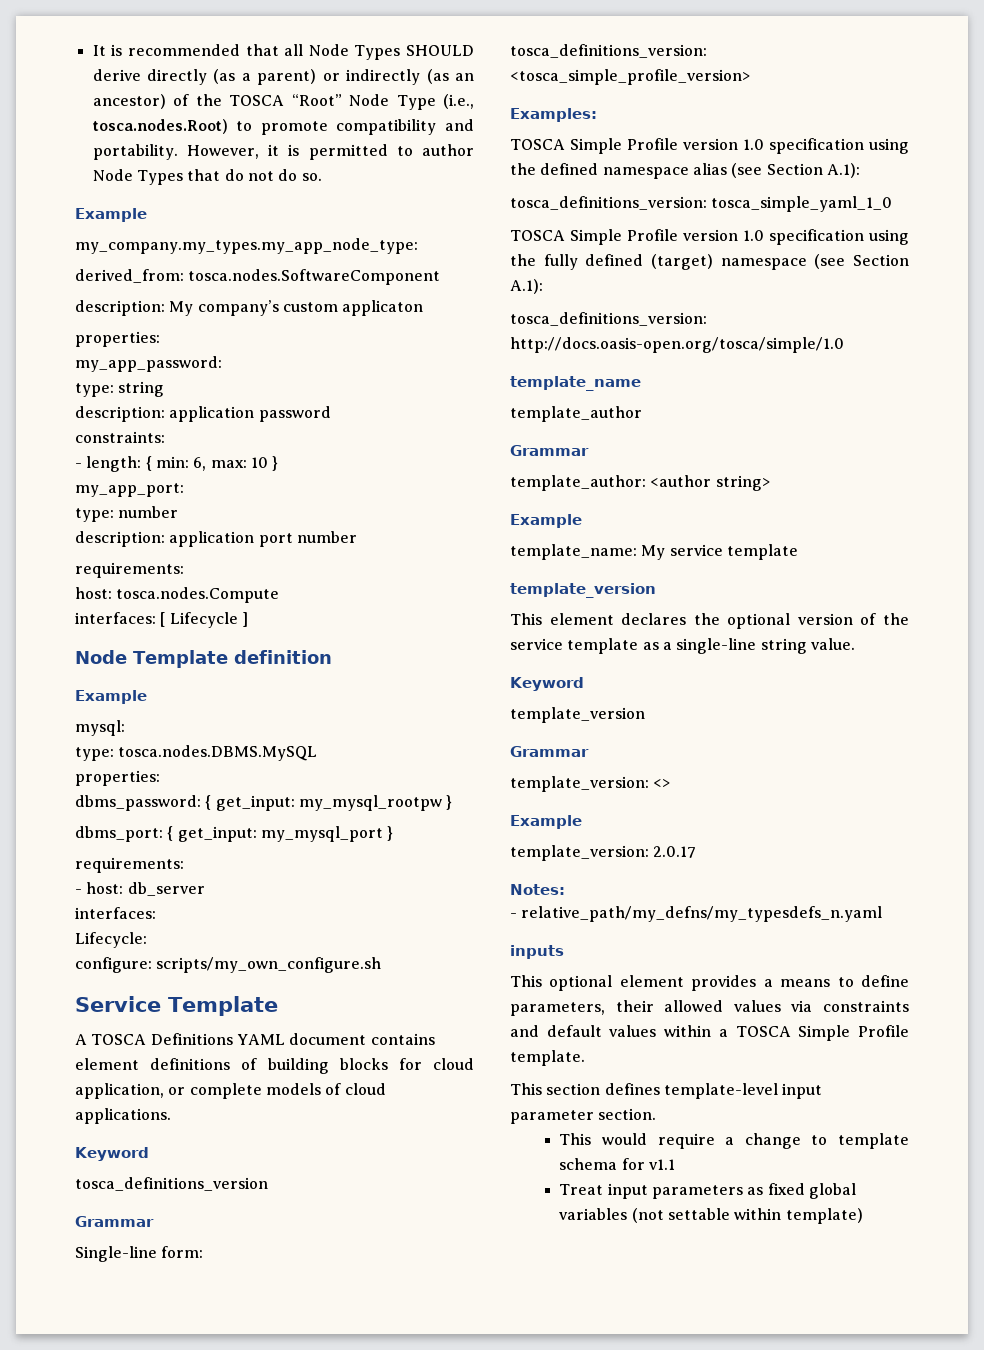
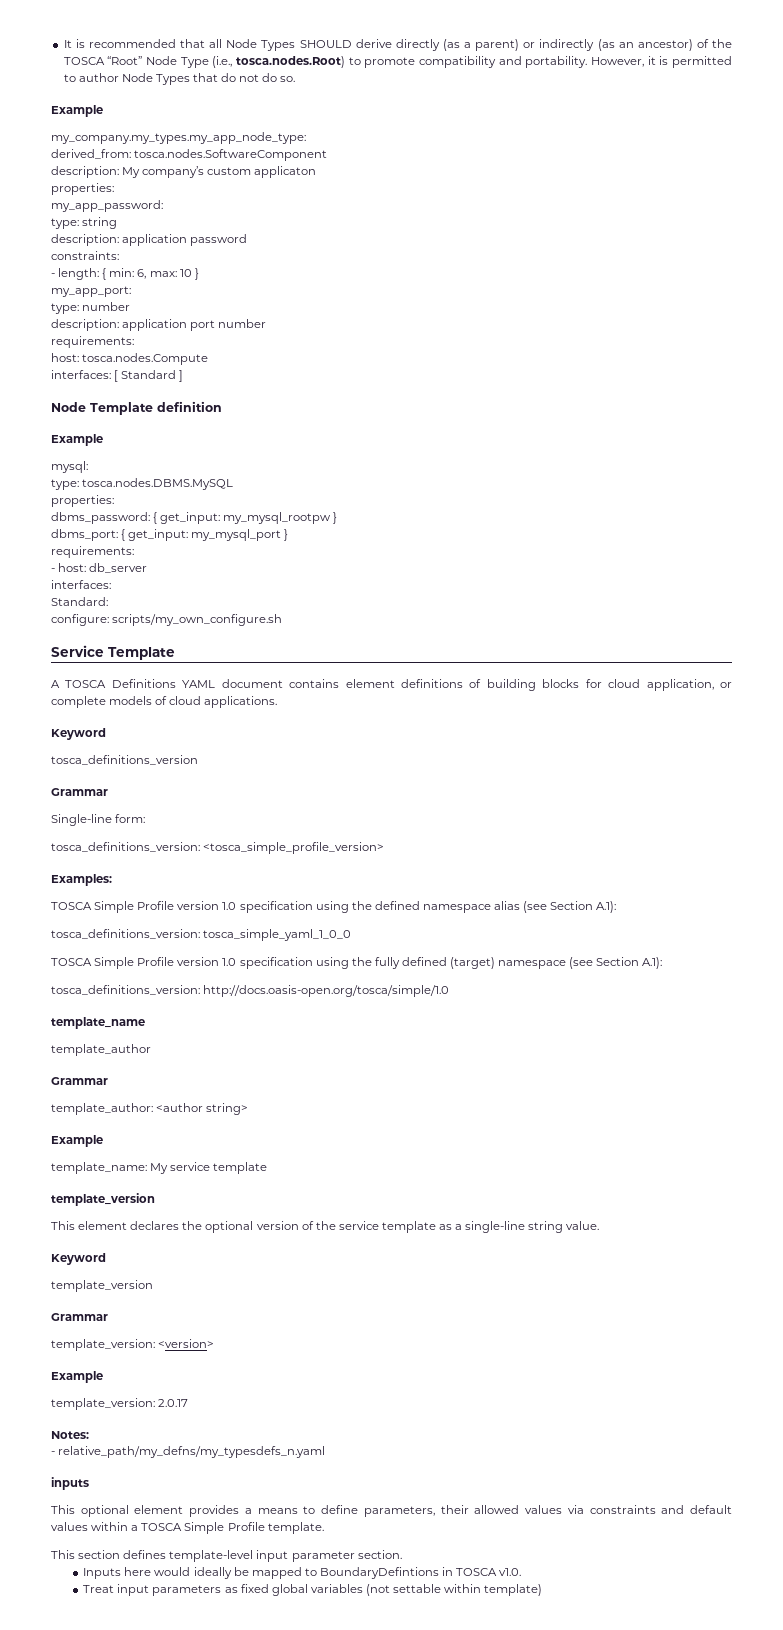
- interfaces: [ Lifecycle ]
+ interfaces: [ Standard ]
- Lifecycle:
+ Standard:
- tosca_definitions_version: tosca_simple_yaml_1_0
+ tosca_definitions_version: tosca_simple_yaml_1_0_0
- template_version: <>
+ template_version: <version>
- This would require a change to template schema for v1.1
+ Inputs here would ideally be mapped to BoundaryDefintions in TOSCA v1.0.

